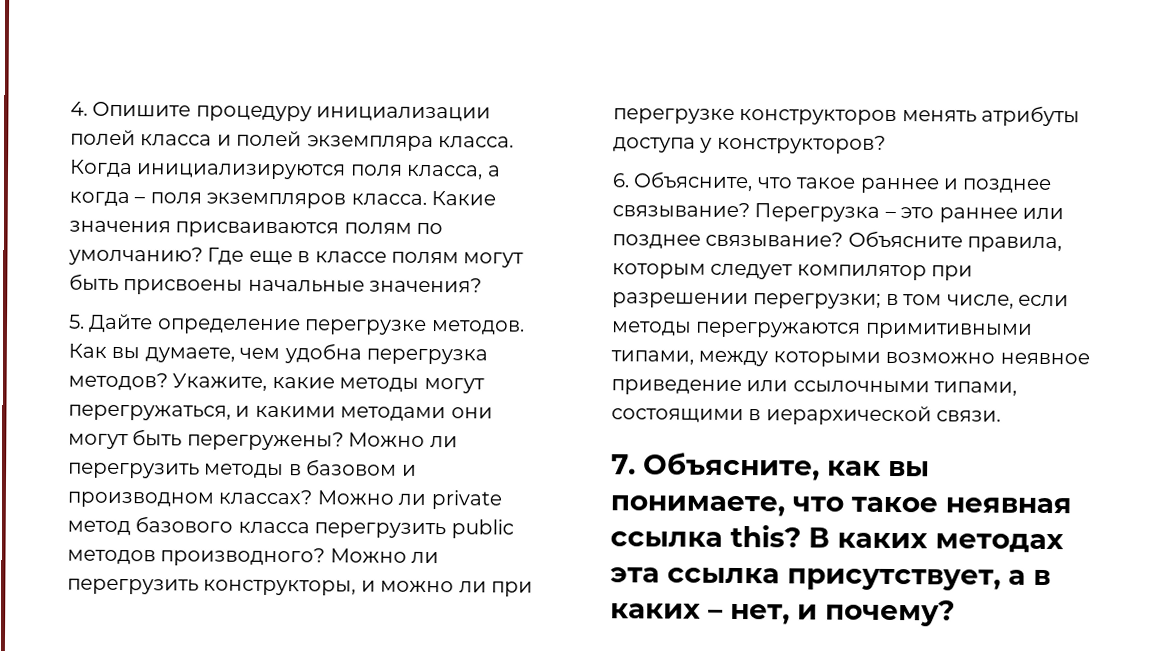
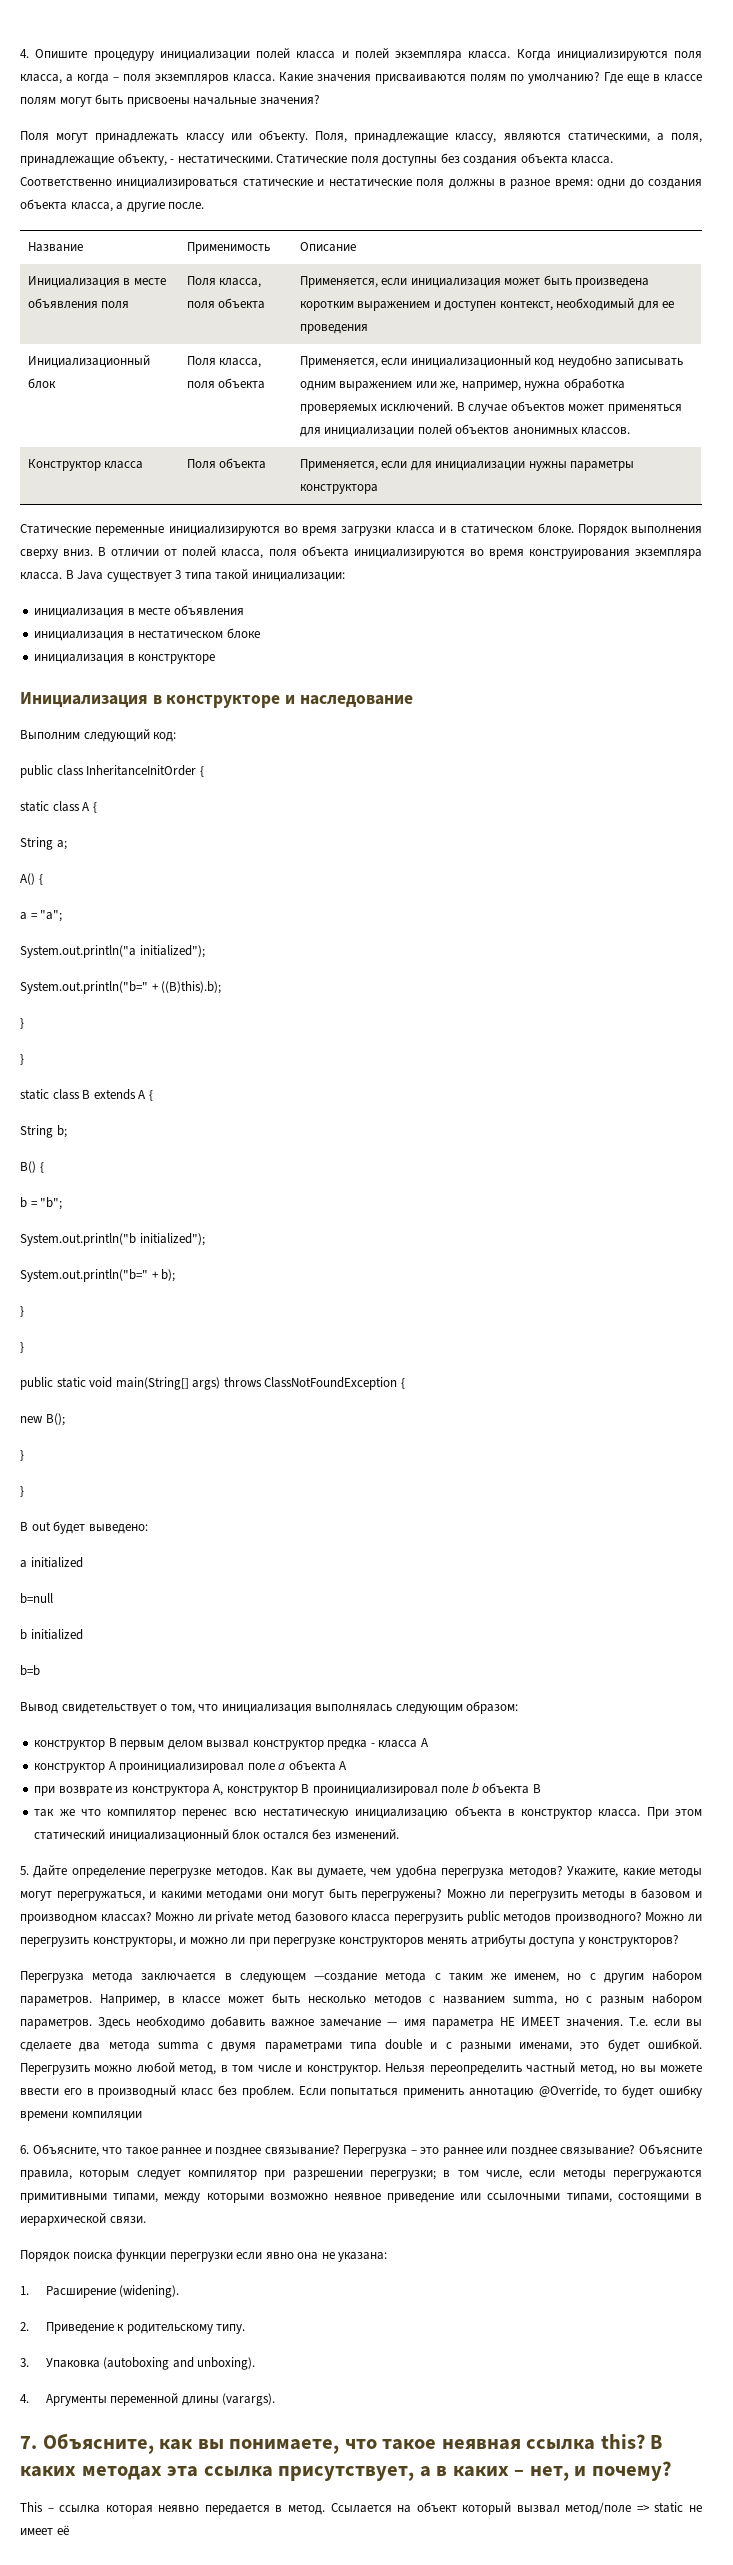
+ Поля могут принадлежать классу или объекту. Поля, принадлежащие классу, являются статическими, а поля, принадлежащие объекту, - нестатическими. Статические поля доступны без создания объекта класса. Соответственно инициализироваться статические и нестатические поля должны в разное время: одни до создания объекта класса, а другие после.
+ Название | Применимость | Описание
+ Инициализация в месте объявления поля | Поля класса, поля объекта | Применяется, если инициализация может быть произведена коротким выражением и доступен контекст, необходимый для ее проведения
+ Инициализационный блок | Поля класса, поля объекта | Применяется, если инициализационный код неудобно записывать одним выражением или же, например, нужна обработка проверяемых исключений. В случае объектов может применяться для инициализации полей объектов анонимных классов.
+ Конструктор класса | Поля объекта | Применяется, если для инициализации нужны параметры конструктора
+ Статические переменные инициализируются во время загрузки класса и в статическом блоке. Порядок выполнения сверху вниз. В отличии от полей класса, поля объекта инициализируются во время конструирования экземпляра класса. В Java существует 3 типа такой инициализации:
+ инициализация в месте объявления
+ инициализация в нестатическом блоке
+ инициализация в конструкторе
+ Инициализация в конструкторе и наследование
+ Выполним следующий код:
+ public class InheritanceInitOrder {
+ static class A {
+ String a;
+ A() {
+ a = "a";
+ System.out.println("a initialized");
+ System.out.println("b=" + ((B)this).b);
+ }
+ }
+ static class B extends A {
+ String b;
+ B() {
+ b = "b";
+ System.out.println("b initialized");
+ System.out.println("b=" + b);
+ }
+ }
+ public static void main(String[] args) throws ClassNotFoundException {
+ new B();
+ }
+ }
+ В out будет выведено:
+ a initialized
+ b=null
+ b initialized
+ b=b
+ Вывод свидетельствует о том, что инициализация выполнялась следующим образом:
+ конструктор B первым делом вызвал конструктор предка - класса A
+ конструктор A проинициализировал поле a объекта А
+ при возврате из конструктора A, конструктор B проинициализировал поле b объекта B
+ так же что компилятор перенес всю нестатическую инициализацию объекта в конструктор класса. При этом статический инициализационный блок остался без изменений.
+ Перегрузка метода заключается в следующем —создание метода с таким же именем, но с другим набором параметров. Например, в классе может быть несколько методов с названием summa, но с разным набором параметров. Здесь необходимо добавить важное замечание — имя параметра НЕ ИМЕЕТ значения. Т.е. если вы сделаете два метода summa с двумя параметрами типа double и с разными именами, это будет ошибкой. Перегрузить можно любой метод, в том числе и конструктор. Нельзя переопределить частный метод, но вы можете ввести его в производный класс без проблем. Если попытаться применить аннотацию @Override, то будет ошибку времени компиляции
+ Порядок поиска функции перегрузки если явно она не указана:
+ 1. Расширение (widening).
+ 2. Приведение к родительскому типу.
+ 3. Упаковка (autoboxing and unboxing).
+ 4. Аргументы переменной длины (varargs).
+ This – ссылка которая неявно передается в метод. Ссылается на объект который вызвал метод/поле => static не имеет её

